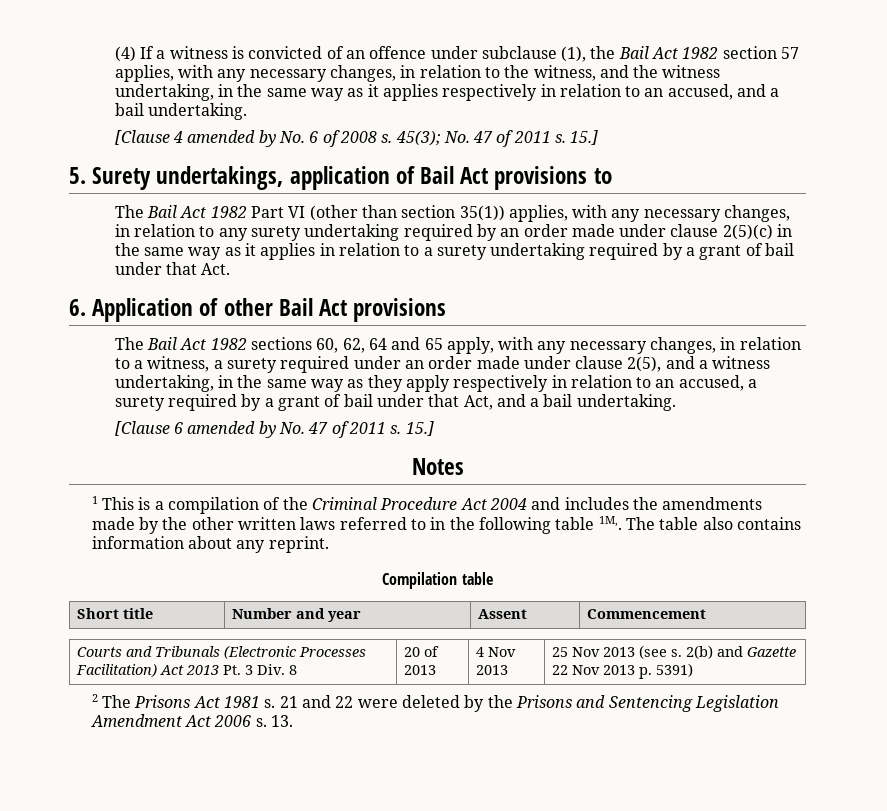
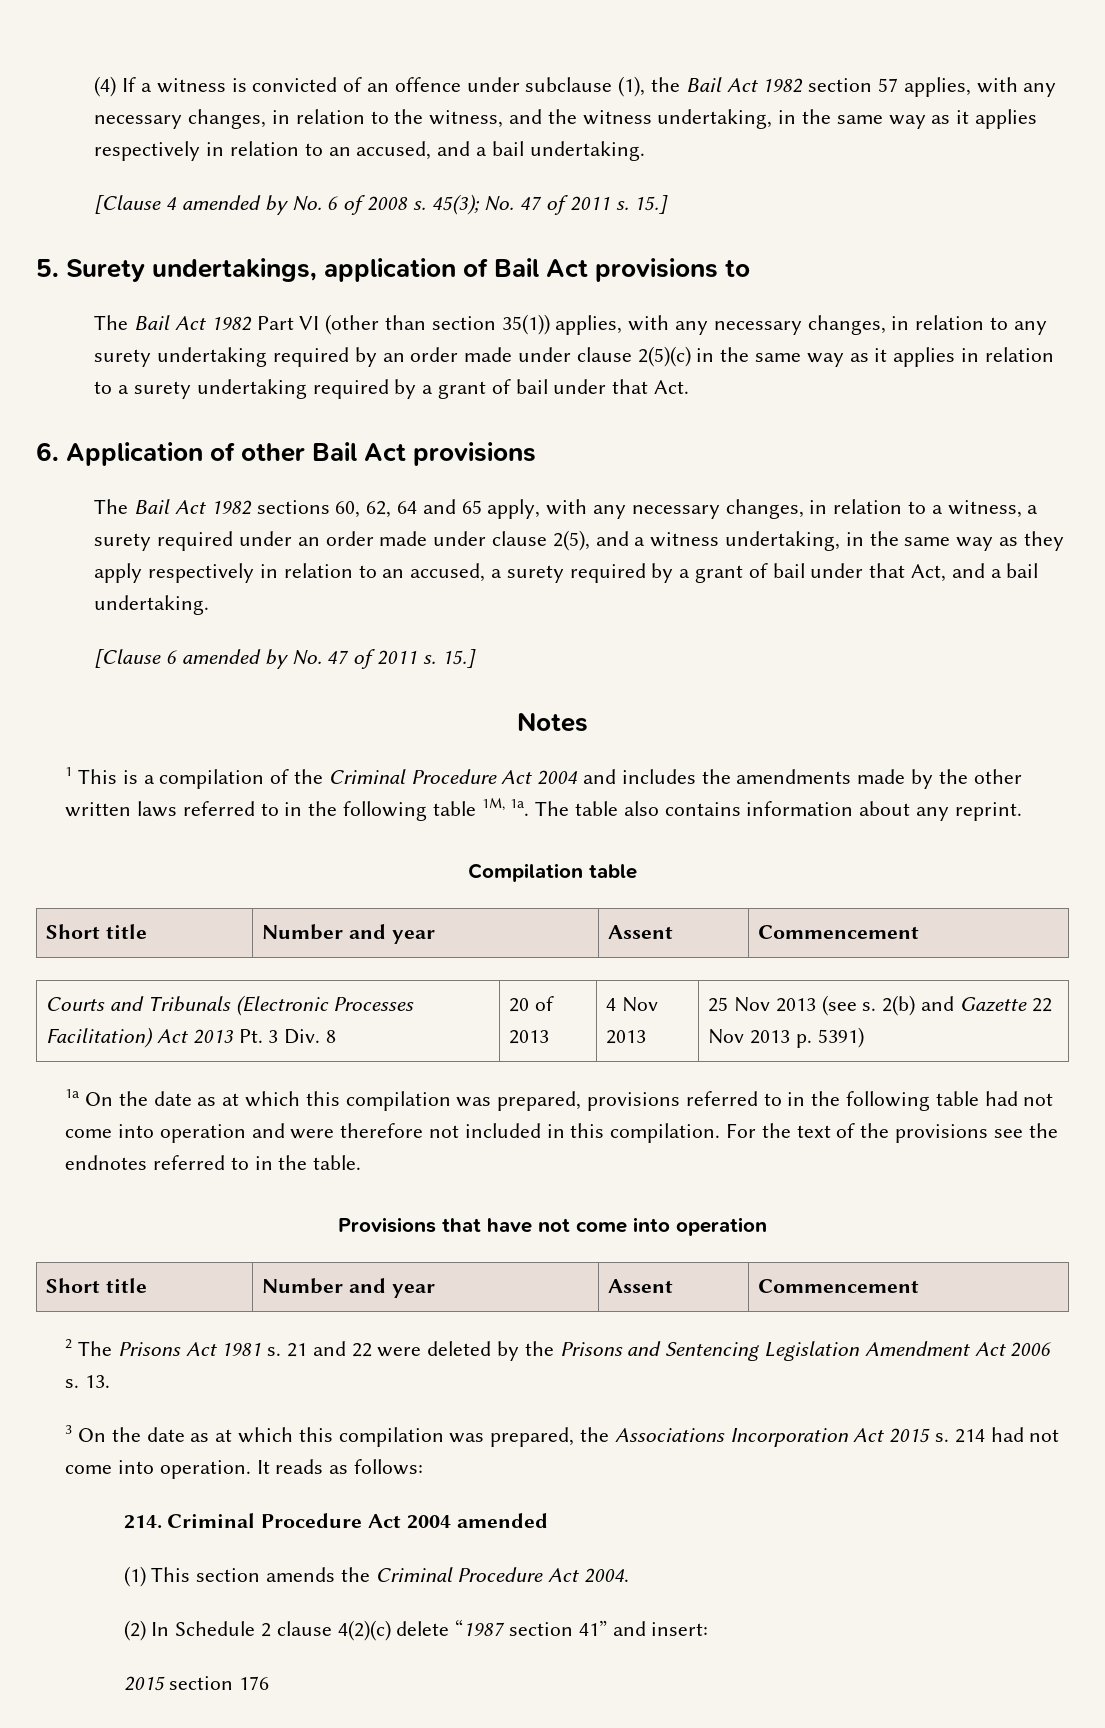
- 1 This is a compilation of the Criminal Procedure Act 2004 and includes the amendments made by the other written laws referred to in the following table 1M,.
+ 1 This is a compilation of the Criminal Procedure Act 2004 and includes the amendments made by the other written laws referred to in the following table 1M, 1a.
+ 1a On the date as at which this compilation was prepared, provisions referred to in the following table had not come into operation and were therefore not included in this compilation. For the text of the provisions see the endnotes referred to in the table.
+ Provisions that have not come into operation
+ Short title | Number and year | Assent | Commencement
+ 3 On the date as at which this compilation was prepared, the Associations Incorporation Act 2015 s. 214 had not come into operation. It reads as follows:
+ 214. Criminal Procedure Act 2004 amended
+ (1) This section amends the Criminal Procedure Act 2004.
+ (2) In Schedule 2 clause 4(2)(c) delete “1987 section 41” and insert:
+ 2015 section 176

